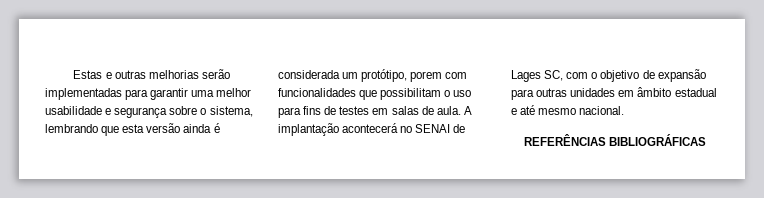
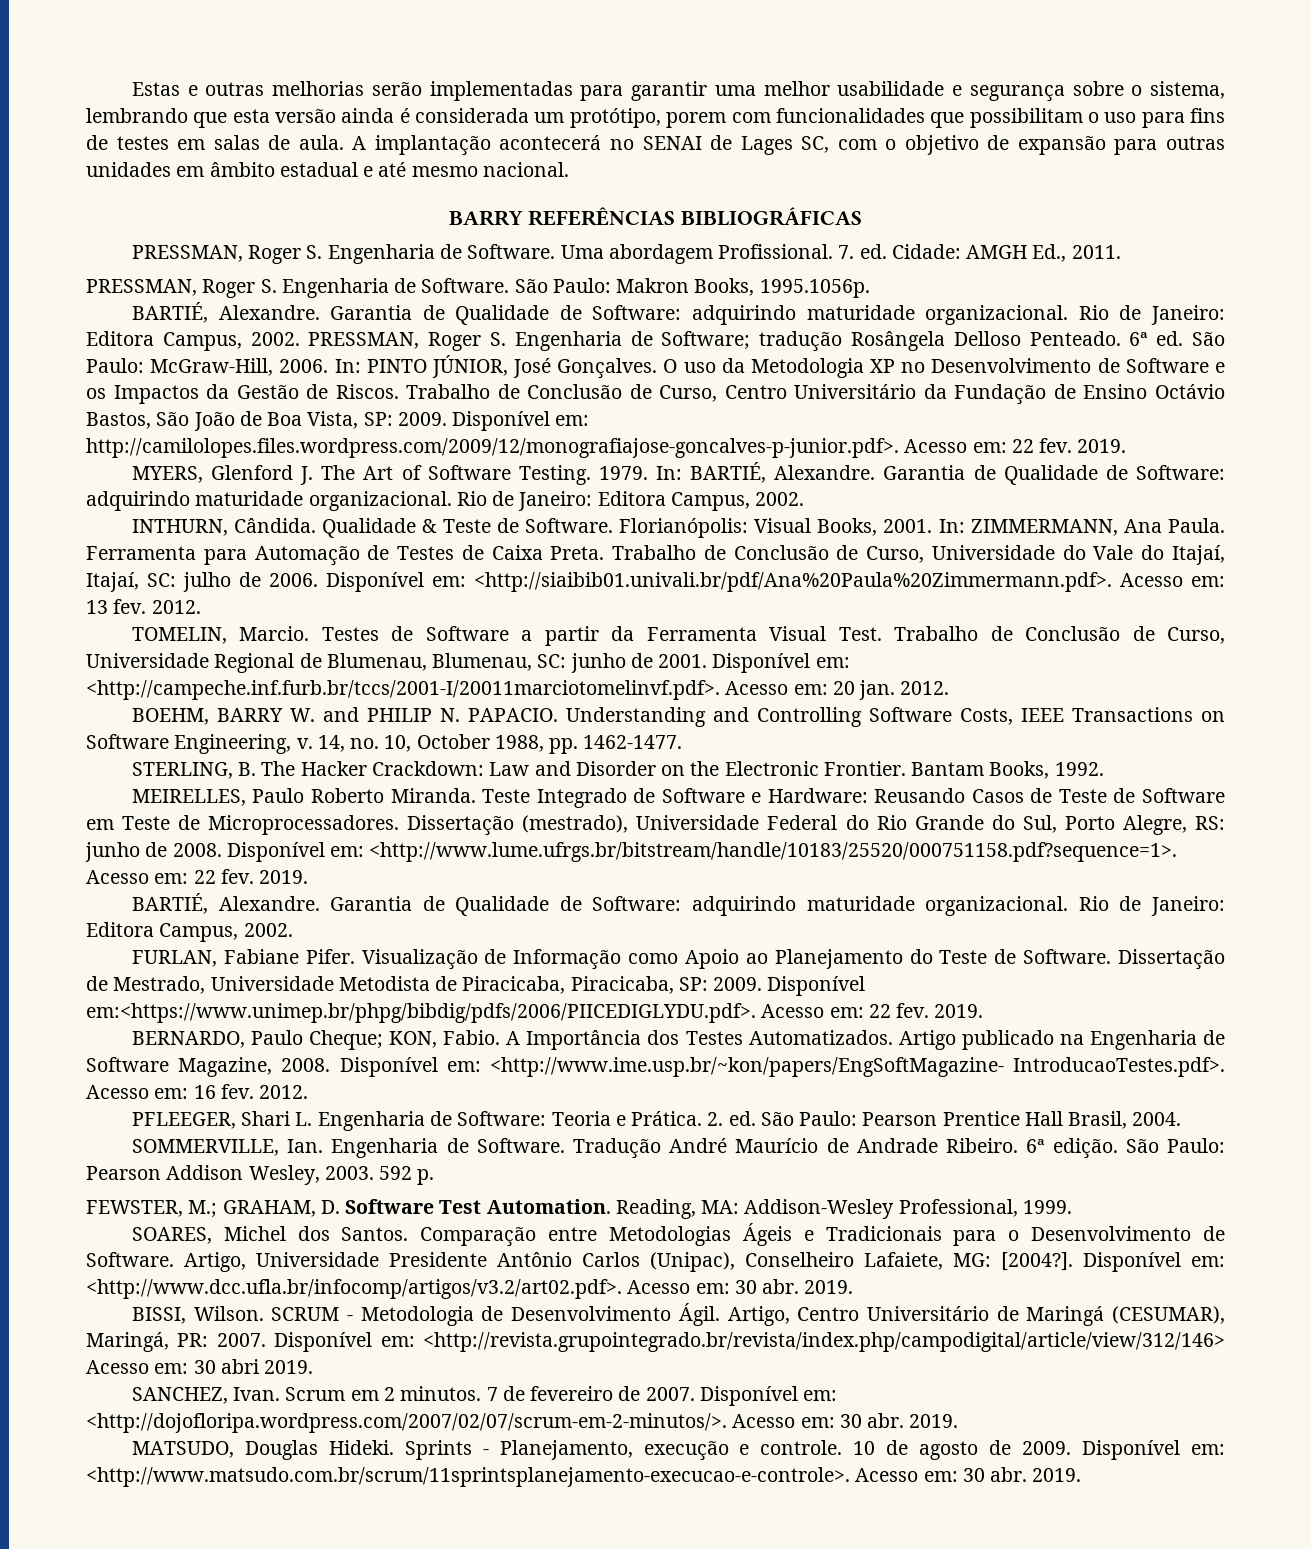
- REFERÊNCIAS BIBLIOGRÁFICAS
+ BARRY REFERÊNCIAS BIBLIOGRÁFICAS
+ PRESSMAN, Roger S. Engenharia de Software. Uma abordagem Profissional. 7. ed. Cidade: AMGH Ed., 2011.
+ PRESSMAN, Roger S. Engenharia de Software. São Paulo: Makron Books, 1995.1056p.
+ BARTIÉ, Alexandre. Garantia de Qualidade de Software: adquirindo maturidade organizacional. Rio de Janeiro: Editora Campus, 2002. PRESSMAN, Roger S. Engenharia de Software; tradução Rosângela Delloso Penteado. 6ª ed. São Paulo: McGraw-Hill, 2006. In: PINTO JÚNIOR, José Gonçalves. O uso da Metodologia XP no Desenvolvimento de Software e os Impactos da Gestão de Riscos. Trabalho de Conclusão de Curso, Centro Universitário da Fundação de Ensino Octávio Bastos, São João de Boa Vista, SP: 2009. Disponível em: http://camilolopes.files.wordpress.com/2009/12/monografiajose-goncalves-p-junior.pdf>. Acesso em: 22 fev. 2019.
+ MYERS, Glenford J. The Art of Software Testing. 1979. In: BARTIÉ, Alexandre. Garantia de Qualidade de Software: adquirindo maturidade organizacional. Rio de Janeiro: Editora Campus, 2002.
+ INTHURN, Cândida. Qualidade & Teste de Software. Florianópolis: Visual Books, 2001. In: ZIMMERMANN, Ana Paula. Ferramenta para Automação de Testes de Caixa Preta. Trabalho de Conclusão de Curso, Universidade do Vale do Itajaí, Itajaí, SC: julho de 2006. Disponível em: <http://siaibib01.univali.br/pdf/Ana%20Paula%20Zimmermann.pdf>. Acesso em: 13 fev. 2012.
+ TOMELIN, Marcio. Testes de Software a partir da Ferramenta Visual Test. Trabalho de Conclusão de Curso, Universidade Regional de Blumenau, Blumenau, SC: junho de 2001. Disponível em: <http://campeche.inf.furb.br/tccs/2001-I/20011marciotomelinvf.pdf>. Acesso em: 20 jan. 2012.
+ BOEHM, BARRY W. and PHILIP N. PAPACIO. Understanding and Controlling Software Costs, IEEE Transactions on Software Engineering, v. 14, no. 10, October 1988, pp. 1462-1477.
+ STERLING, B. The Hacker Crackdown: Law and Disorder on the Electronic Frontier. Bantam Books, 1992.
+ MEIRELLES, Paulo Roberto Miranda. Teste Integrado de Software e Hardware: Reusando Casos de Teste de Software em Teste de Microprocessadores. Dissertação (mestrado), Universidade Federal do Rio Grande do Sul, Porto Alegre, RS: junho de 2008. Disponível em: <http://www.lume.ufrgs.br/bitstream/handle/10183/25520/000751158.pdf?sequence=1>. Acesso em: 22 fev. 2019.
+ BARTIÉ, Alexandre. Garantia de Qualidade de Software: adquirindo maturidade organizacional. Rio de Janeiro: Editora Campus, 2002.
+ FURLAN, Fabiane Pifer. Visualização de Informação como Apoio ao Planejamento do Teste de Software. Dissertação de Mestrado, Universidade Metodista de Piracicaba, Piracicaba, SP: 2009. Disponível em:<https://www.unimep.br/phpg/bibdig/pdfs/2006/PIICEDIGLYDU.pdf>. Acesso em: 22 fev. 2019.
+ BERNARDO, Paulo Cheque; KON, Fabio. A Importância dos Testes Automatizados. Artigo publicado na Engenharia de Software Magazine, 2008. Disponível em: <http://www.ime.usp.br/~kon/papers/EngSoftMagazine- IntroducaoTestes.pdf>. Acesso em: 16 fev. 2012.
+ PFLEEGER, Shari L. Engenharia de Software: Teoria e Prática. 2. ed. São Paulo: Pearson Prentice Hall Brasil, 2004.
+ SOMMERVILLE, Ian. Engenharia de Software. Tradução André Maurício de Andrade Ribeiro. 6ª edição. São Paulo: Pearson Addison Wesley, 2003. 592 p.
+ FEWSTER, M.; GRAHAM, D. Software Test Automation. Reading, MA: Addison-Wesley Professional, 1999.
+ SOARES, Michel dos Santos. Comparação entre Metodologias Ágeis e Tradicionais para o Desenvolvimento de Software. Artigo, Universidade Presidente Antônio Carlos (Unipac), Conselheiro Lafaiete, MG: [2004?]. Disponível em: <http://www.dcc.ufla.br/infocomp/artigos/v3.2/art02.pdf>. Acesso em: 30 abr. 2019.
+ BISSI, Wilson. SCRUM - Metodologia de Desenvolvimento Ágil. Artigo, Centro Universitário de Maringá (CESUMAR), Maringá, PR: 2007. Disponível em: <http://revista.grupointegrado.br/revista/index.php/campodigital/article/view/312/146> Acesso em: 30 abri 2019.
+ SANCHEZ, Ivan. Scrum em 2 minutos. 7 de fevereiro de 2007. Disponível em: <http://dojofloripa.wordpress.com/2007/02/07/scrum-em-2-minutos/>. Acesso em: 30 abr. 2019.
+ MATSUDO, Douglas Hideki. Sprints - Planejamento, execução e controle. 10 de agosto de 2009. Disponível em: <http://www.matsudo.com.br/scrum/11sprintsplanejamento-execucao-e-controle>. Acesso em: 30 abr. 2019.

